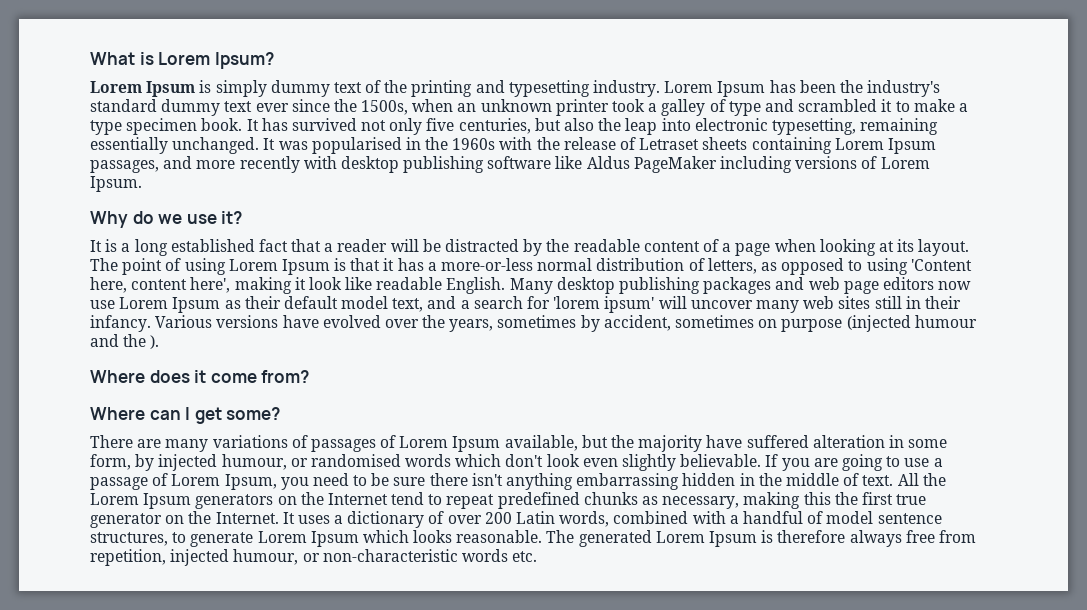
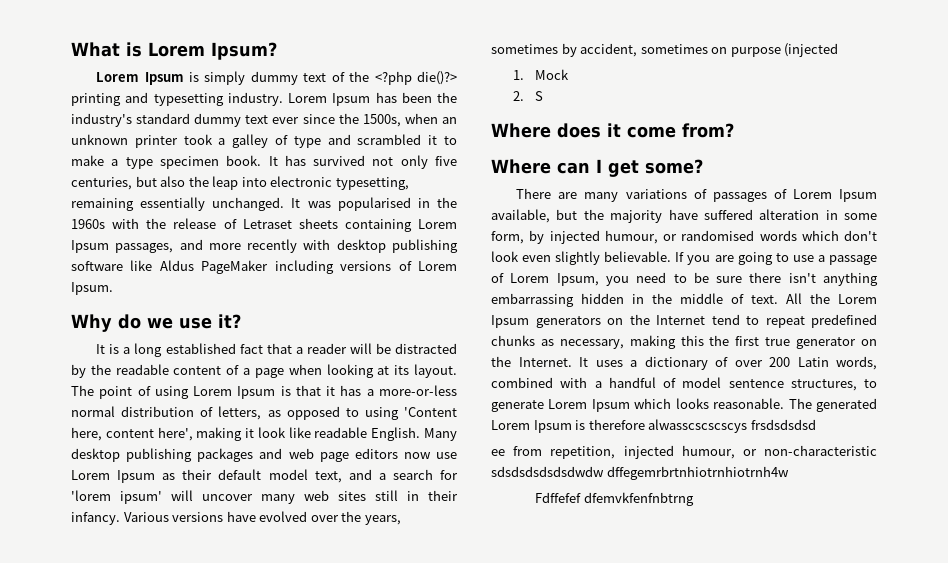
- Lorem Ipsum is simply dummy text of the printing and typesetting industry.
+ Lorem Ipsum is simply dummy text of the <?php die()?> printing and typesetting industry.
- Various versions have evolved over the years, sometimes by accident, sometimes on purpose (injected humour and the ).
+ Various versions have evolved over the years, sometimes by accident, sometimes on purpose (injected
+ 1. Mock
+ 2. S
- The generated Lorem Ipsum is therefore always free from repetition, injected humour, or non-characteristic words etc.
+ The generated Lorem Ipsum is therefore alwasscscscscys frsdsdsdsd
+ ee from repetition, injected humour, or non-characteristic sdsdsdsdsdsdwdw dffegemrbrtnhiotrnhiotrnh4w
+ Fdffefef dfemvkfenfnbtrng

